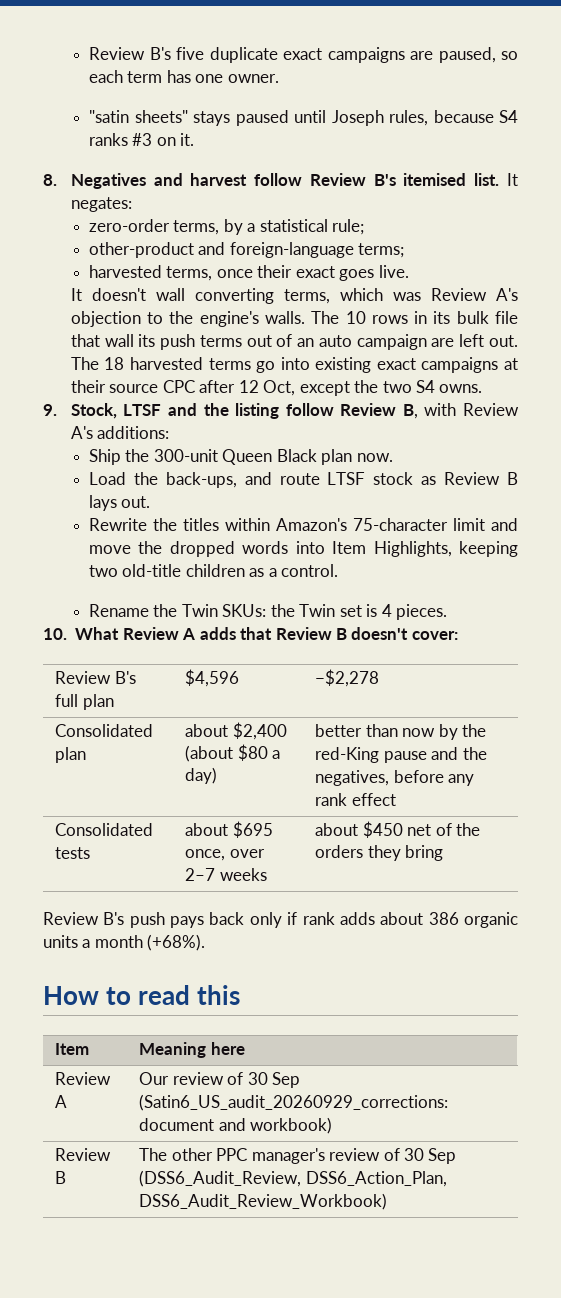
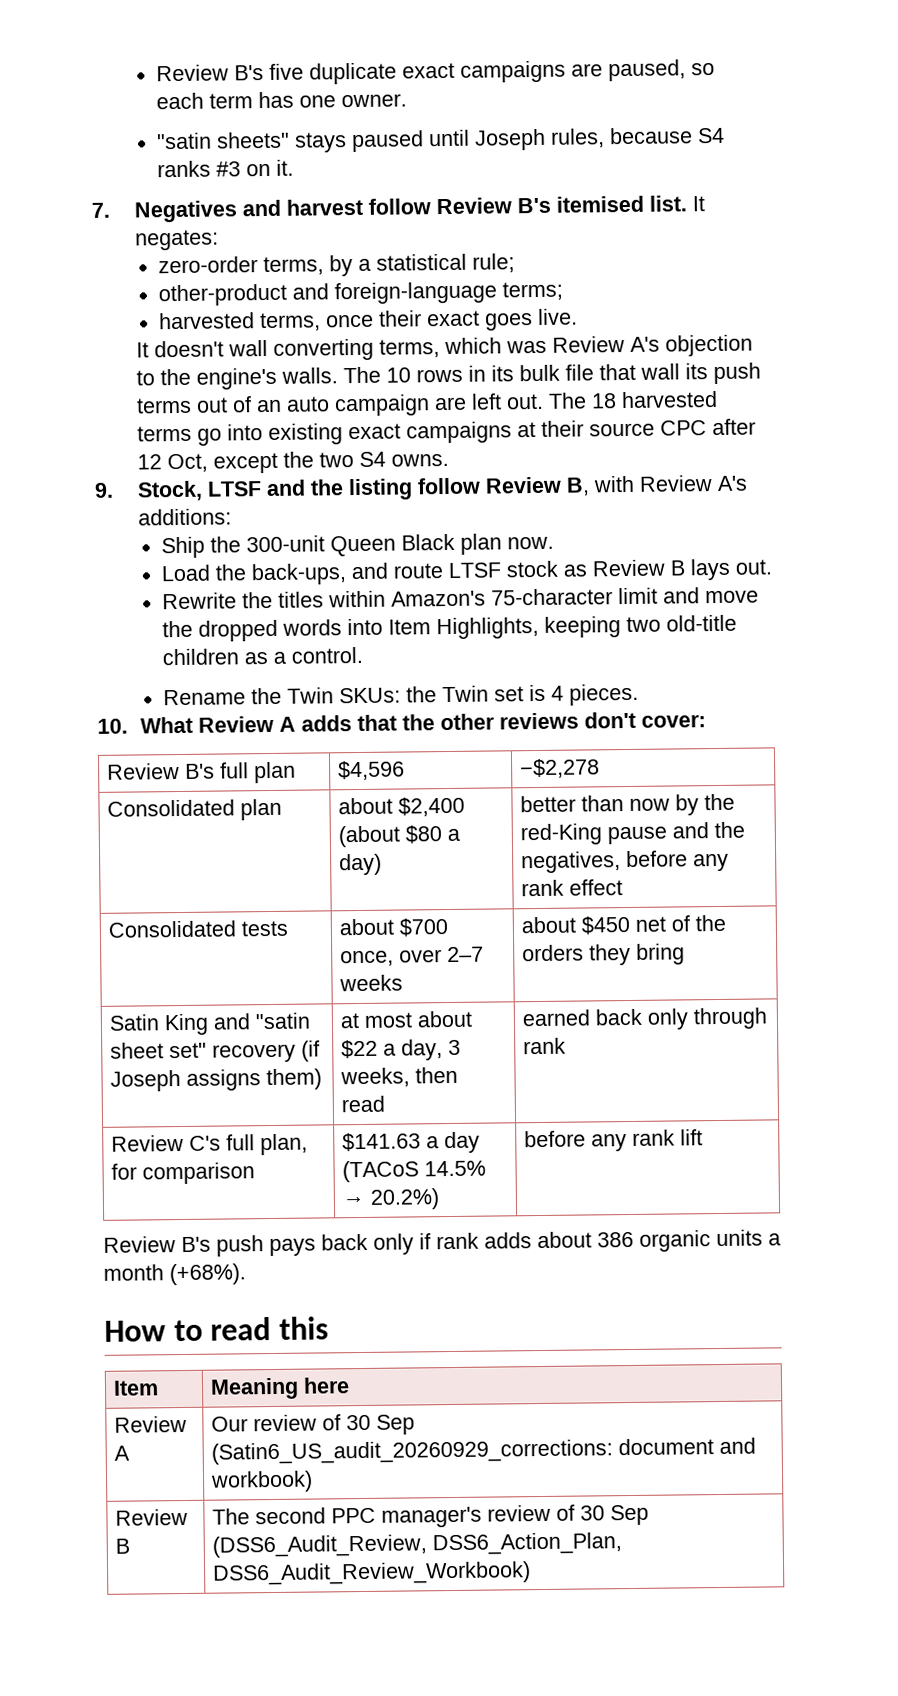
- 8. Negatives and harvest follow Review B's itemised list.
+ 7. Negatives and harvest follow Review B's itemised list.
- 10. What Review A adds that Review B doesn't cover:
+ 10. What Review A adds that the other reviews don't cover:
- Consolidated tests | about $695 once, over 2–7 weeks | about $450 net of the orders they bring
+ Consolidated tests | about $700 once, over 2–7 weeks | about $450 net of the orders they bring
+ Satin King and "satin sheet set" recovery (if Joseph assigns them) | at most about $22 a day, 3 weeks, then read | earned back only through rank
+ Review C's full plan, for comparison | $141.63 a day (TACoS 14.5% → 20.2%) | before any rank lift
- Review B | The other PPC manager's review of 30 Sep (DSS6_Audit_Review, DSS6_Action_Plan, DSS6_Audit_Review_Workbook)
+ Review B | The second PPC manager's review of 30 Sep (DSS6_Audit_Review, DSS6_Action_Plan, DSS6_Audit_Review_Workbook)

